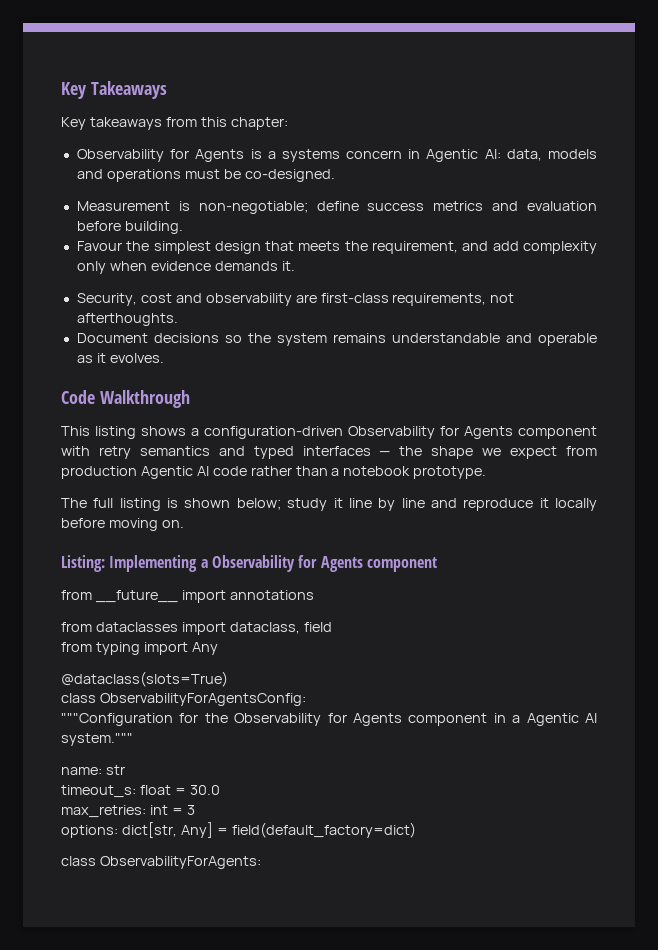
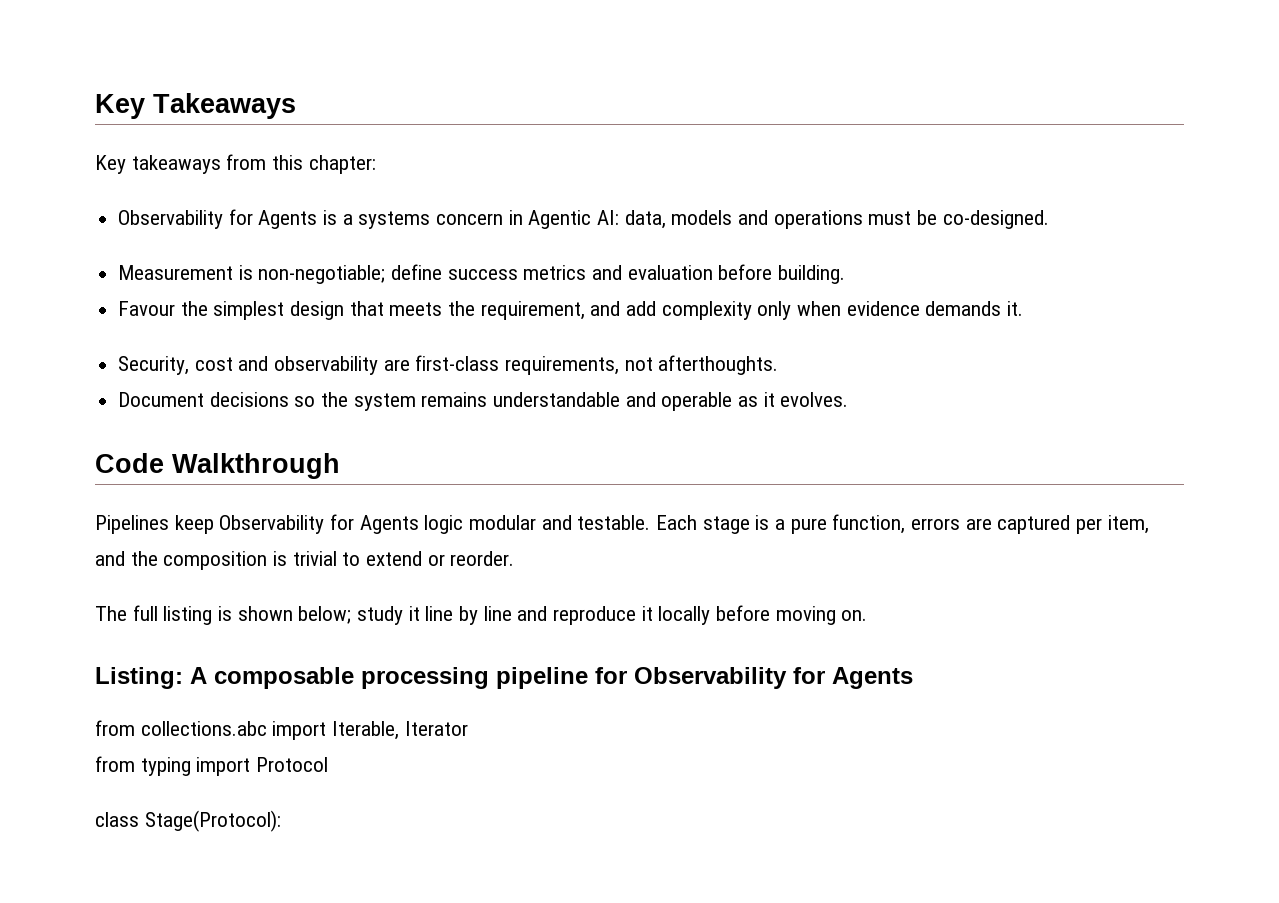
- This listing shows a configuration-driven Observability for Agents component with retry semantics and typed interfaces — the shape we expect from production Agentic AI code rather than a notebook prototype.
+ Pipelines keep Observability for Agents logic modular and testable. Each stage is a pure function, errors are captured per item, and the composition is trivial to extend or reorder.
- Listing: Implementing a Observability for Agents component
- from __future__ import annotations
- from dataclasses import dataclass, field
+ Listing: A composable processing pipeline for Observability for Agents
+ from collections.abc import Iterable, Iterator
- from typing import Any
- @dataclass(slots=True)
- class ObservabilityForAgentsConfig:
- """Configuration for the Observability for Agents component in a Agentic AI system."""
- name: str
- timeout_s: float = 30.0
- max_retries: int = 3
- options: dict[str, Any] = field(default_factory=dict)
- class ObservabilityForAgents:
+ from typing import Protocol
+ class Stage(Protocol):

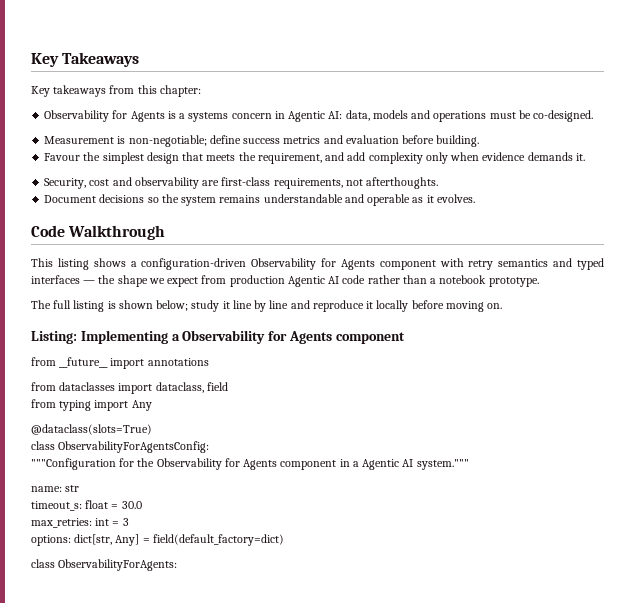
- Pipelines keep Observability for Agents logic modular and testable. Each stage is a pure function, errors are captured per item, and the composition is trivial to extend or reorder.
+ This listing shows a configuration-driven Observability for Agents component with retry semantics and typed interfaces — the shape we expect from production Agentic AI code rather than a notebook prototype.
- Listing: A composable processing pipeline for Observability for Agents
- from collections.abc import Iterable, Iterator
+ Listing: Implementing a Observability for Agents component
+ from __future__ import annotations
+ from dataclasses import dataclass, field
- from typing import Protocol
- class Stage(Protocol):
+ from typing import Any
+ @dataclass(slots=True)
+ class ObservabilityForAgentsConfig:
+ """Configuration for the Observability for Agents component in a Agentic AI system."""
+ name: str
+ timeout_s: float = 30.0
+ max_retries: int = 3
+ options: dict[str, Any] = field(default_factory=dict)
+ class ObservabilityForAgents:

